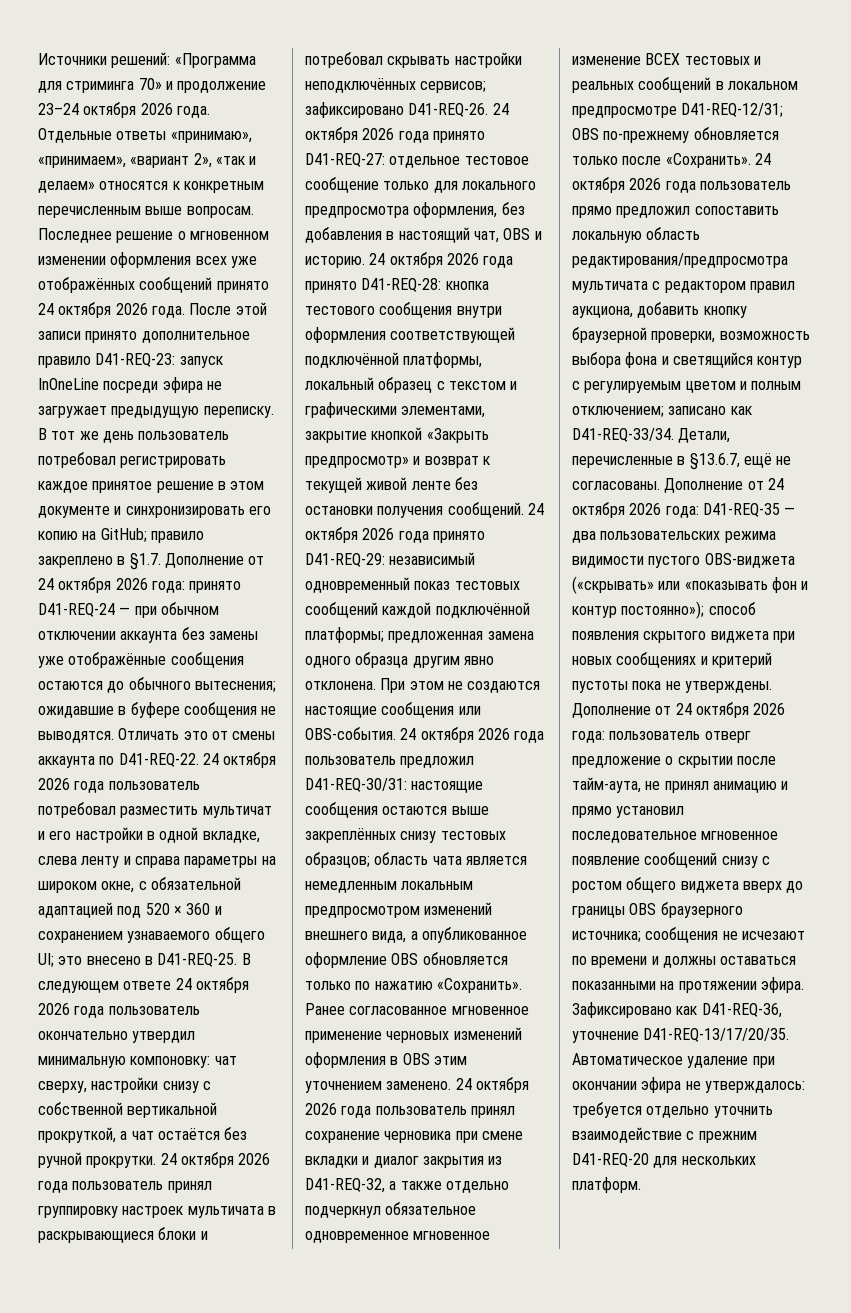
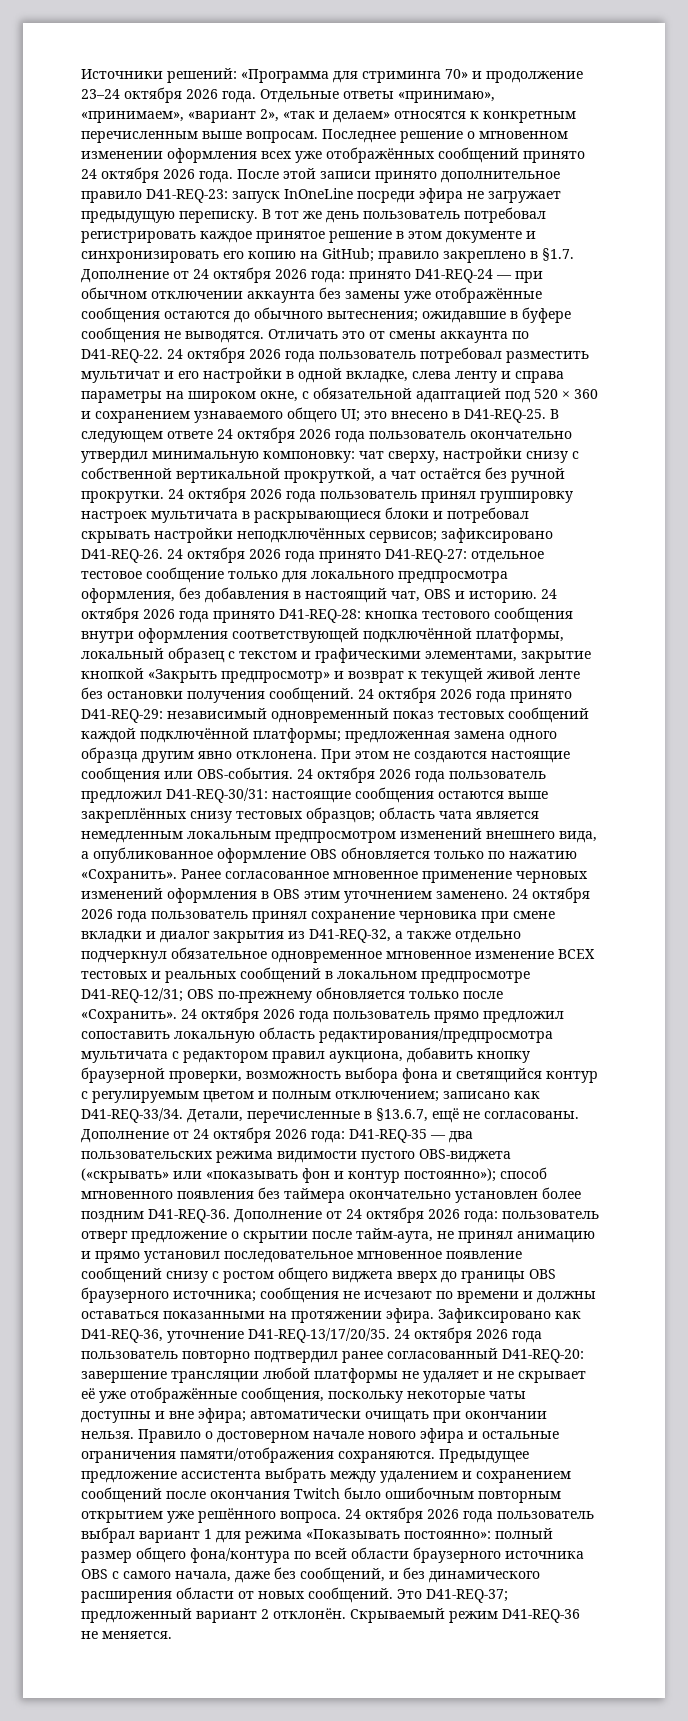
- Дополнение от 24 октября 2026 года: D41-REQ-35 — два пользовательских режима видимости пустого OBS-виджета («скрывать» или «показывать фон и контур постоянно»); способ появления скрытого виджета при новых сообщениях и критерий пустоты пока не утверждены.
+ Дополнение от 24 октября 2026 года: D41-REQ-35 — два пользовательских режима видимости пустого OBS-виджета («скрывать» или «показывать фон и контур постоянно»); способ мгновенного появления без таймера окончательно установлен более поздним D41-REQ-36.
- Автоматическое удаление при окончании эфира не утверждалось: требуется отдельно уточнить взаимодействие с прежним D41-REQ-20 для нескольких платформ.
+ 24 октября 2026 года пользователь повторно подтвердил ранее согласованный D41-REQ-20: завершение трансляции любой платформы не удаляет и не скрывает её уже отображённые сообщения, поскольку некоторые чаты доступны и вне эфира; автоматически очищать при окончании нельзя. Правило о достоверном начале нового эфира и остальные ограничения памяти/отображения сохраняются. Предыдущее предложение ассистента выбрать между удалением и сохранением сообщений после окончания Twitch было ошибочным повторным открытием уже решённого вопроса. 24 октября 2026 года пользователь выбрал вариант 1 для режима «Показывать постоянно»: полный размер общего фона/контура по всей области браузерного источника OBS с самого начала, даже без сообщений, и без динамического расширения области от новых сообщений. Это D41-REQ-37; предложенный вариант 2 отклонён. Скрываемый режим D41-REQ-36 не меняется.

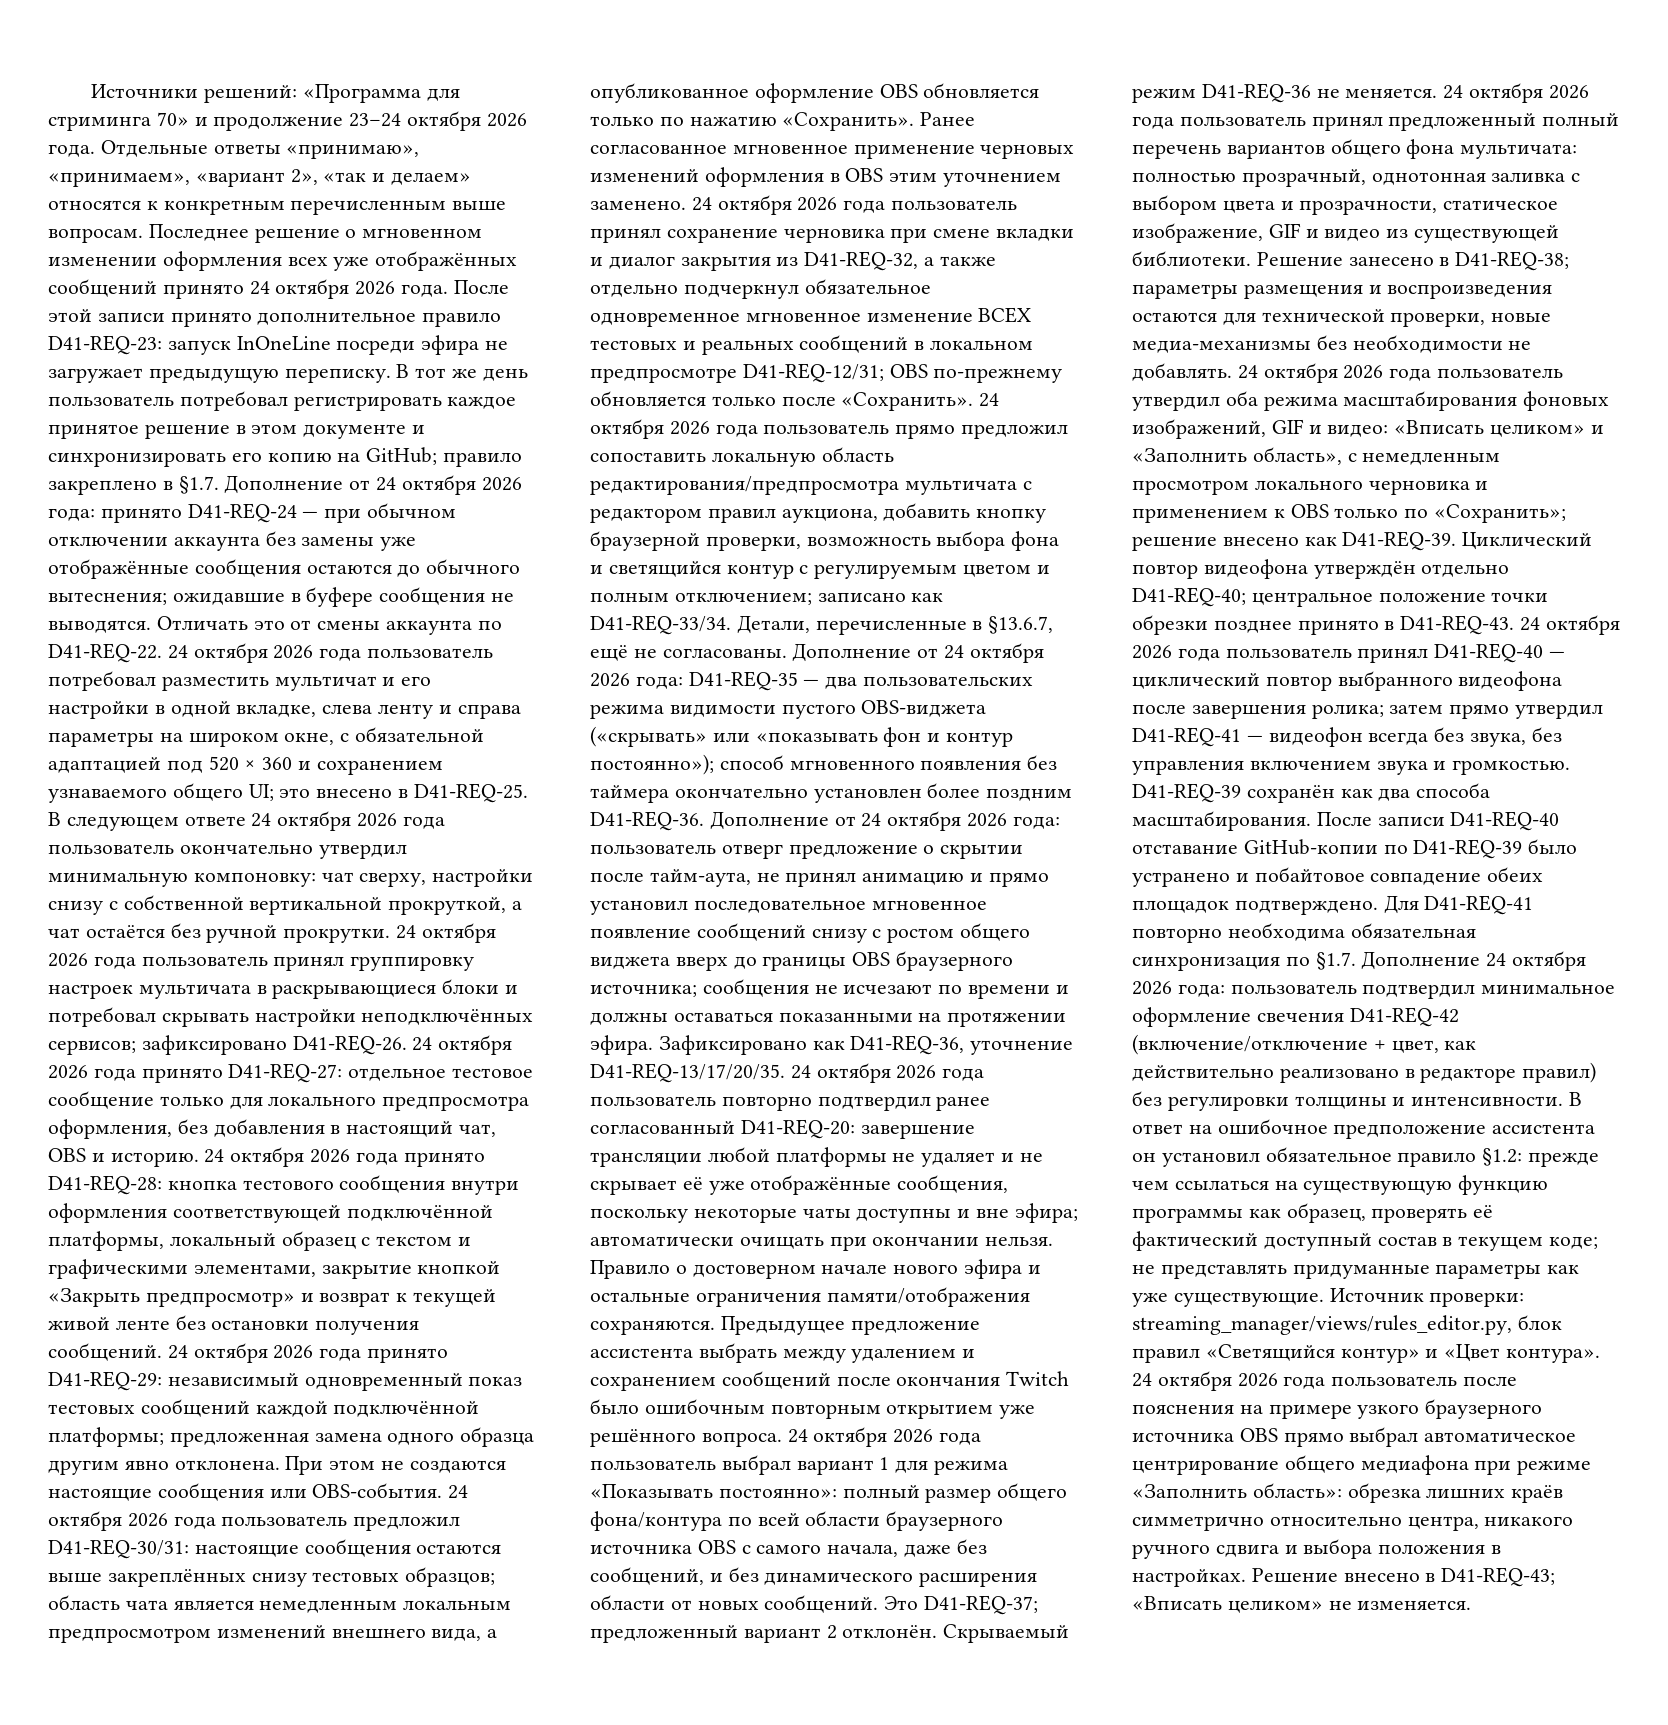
+ 24 октября 2026 года пользователь принял предложенный полный перечень вариантов общего фона мультичата: полностью прозрачный, однотонная заливка с выбором цвета и прозрачности, статическое изображение, GIF и видео из существующей библиотеки. Решение занесено в D41-REQ-38; параметры размещения и воспроизведения остаются для технической проверки, новые медиа-механизмы без необходимости не добавлять. 24 октября 2026 года пользователь утвердил оба режима масштабирования фоновых изображений, GIF и видео: «Вписать целиком» и «Заполнить область», с немедленным просмотром локального черновика и применением к OBS только по «Сохранить»; решение внесено как D41-REQ-39. Циклический повтор видеофона утверждён отдельно D41-REQ-40; центральное положение точки обрезки позднее принято в D41-REQ-43. 24 октября 2026 года пользователь принял D41-REQ-40 — циклический повтор выбранного видеофона после завершения ролика; затем прямо утвердил D41-REQ-41 — видеофон всегда без звука, без управления включением звука и громкостью. D41-REQ-39 сохранён как два способа масштабирования. После записи D41-REQ-40 отставание GitHub-копии по D41-REQ-39 было устранено и побайтовое совпадение обеих площадок подтверждено. Для D41-REQ-41 повторно необходима обязательная синхронизация по §1.7. Дополнение 24 октября 2026 года: пользователь подтвердил минимальное оформление свечения D41-REQ-42 (включение/отключение + цвет, как действительно реализовано в редакторе правил) без регулировки толщины и интенсивности. В ответ на ошибочное предположение ассистента он установил обязательное правило §1.2: прежде чем ссылаться на существующую функцию программы как образец, проверять её фактический доступный состав в текущем коде; не представлять придуманные параметры как уже существующие. Источник проверки: streaming_manager/views/rules_editor.py, блок правил «Светящийся контур» и «Цвет контура». 24 октября 2026 года пользователь после пояснения на примере узкого браузерного источника OBS прямо выбрал автоматическое центрирование общего медиафона при режиме «Заполнить область»: обрезка лишних краёв симметрично относительно центра, никакого ручного сдвига и выбора положения в настройках. Решение внесено в D41-REQ-43; «Вписать целиком» не изменяется.

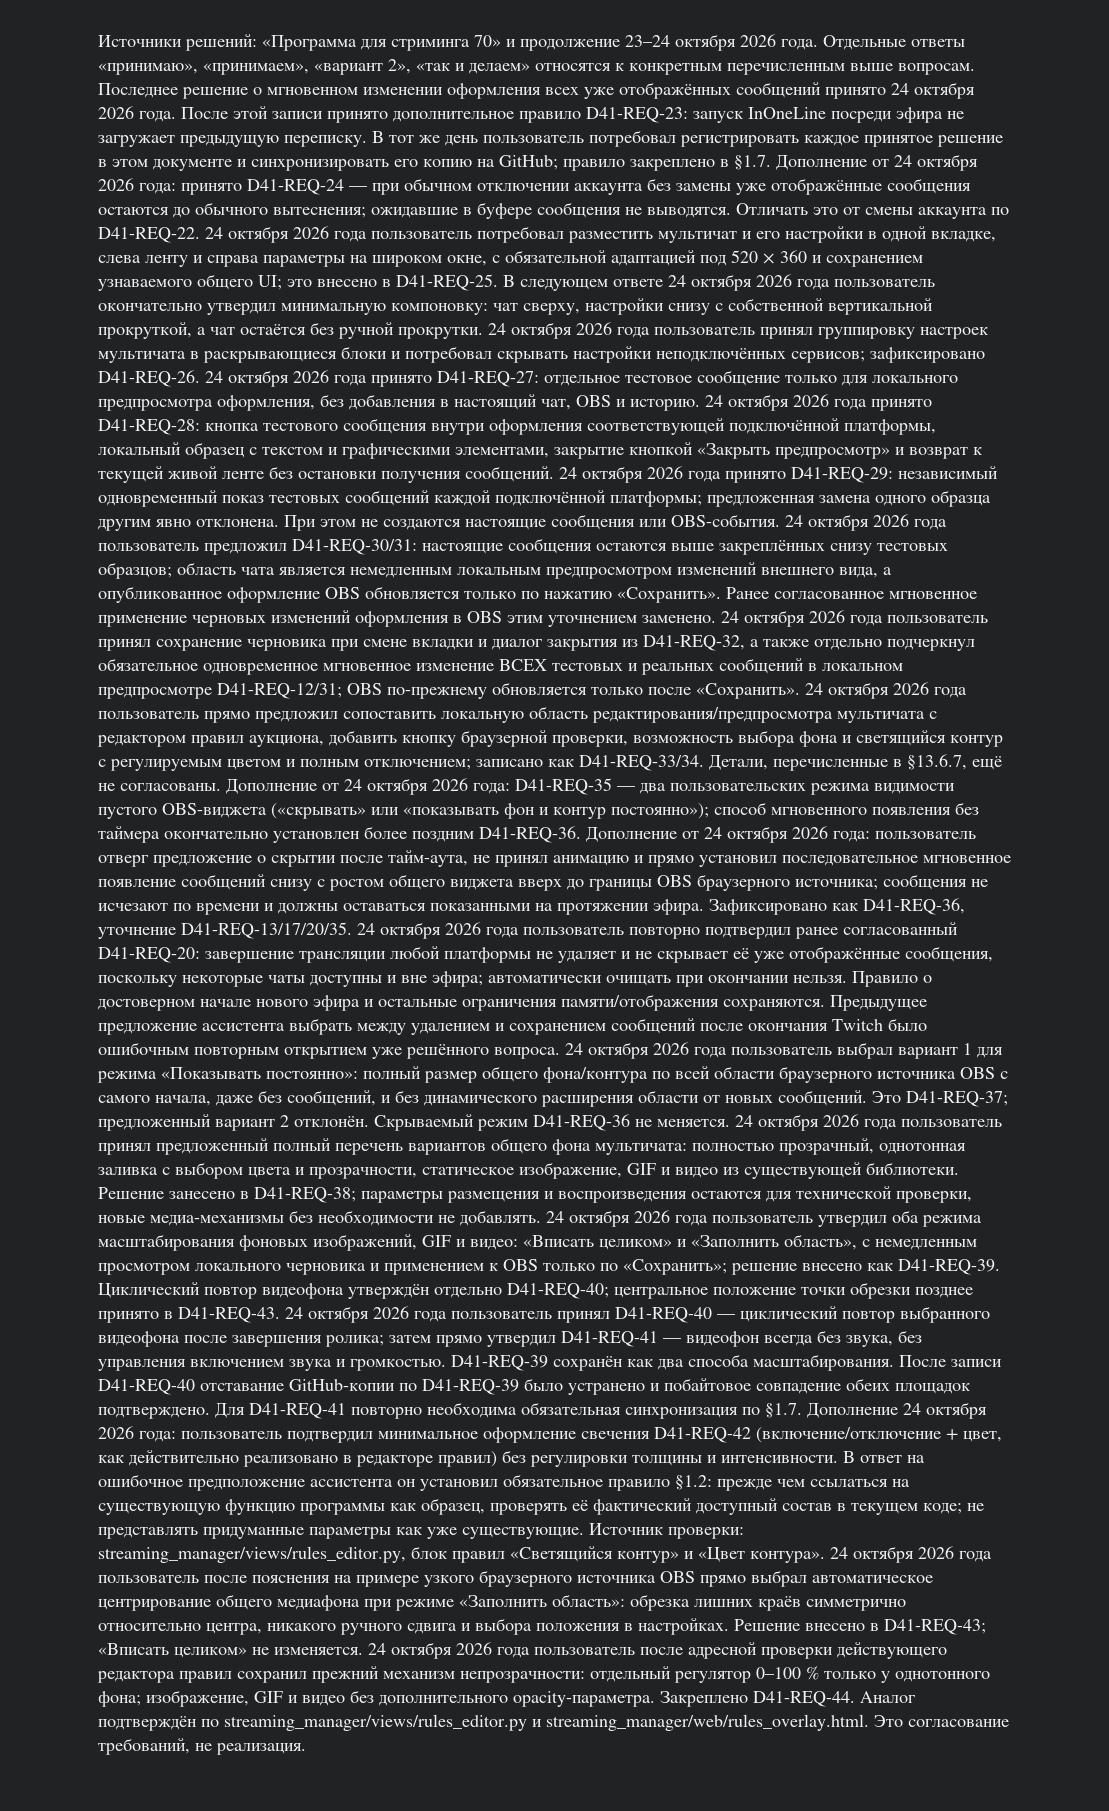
+ 24 октября 2026 года пользователь после адресной проверки действующего редактора правил сохранил прежний механизм непрозрачности: отдельный регулятор 0–100 % только у однотонного фона; изображение, GIF и видео без дополнительного opacity-параметра. Закреплено D41-REQ-44. Аналог подтверждён по streaming_manager/views/rules_editor.py и streaming_manager/web/rules_overlay.html. Это согласование требований, не реализация.

